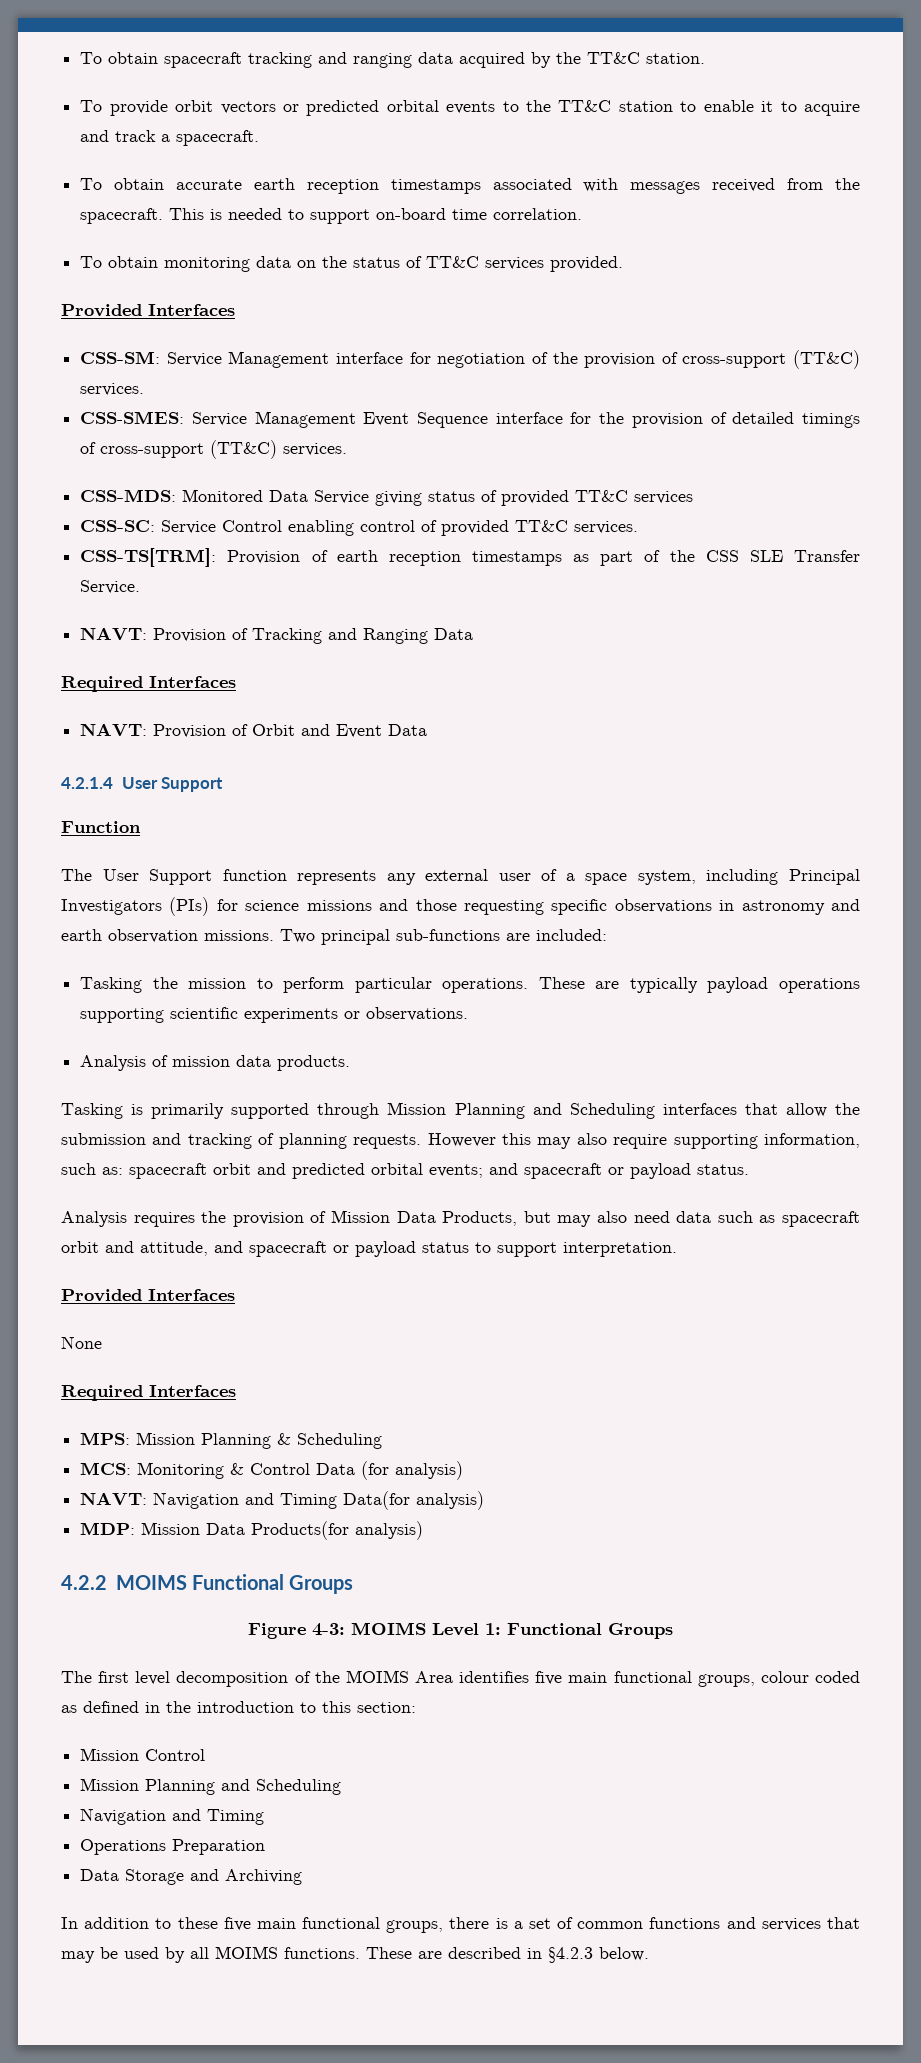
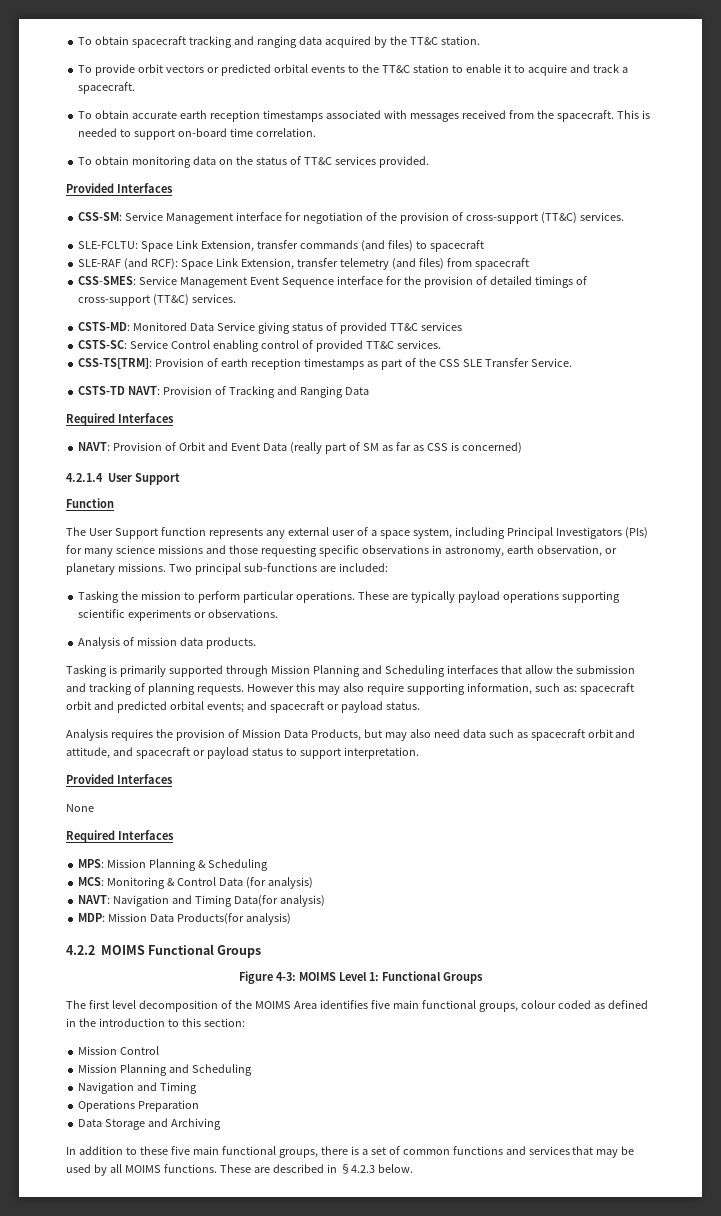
+ SLE-FCLTU: Space Link Extension, transfer commands (and files) to spacecraft
+ SLE-RAF (and RCF): Space Link Extension, transfer telemetry (and files) from spacecraft
- CSS-MDS: Monitored Data Service giving status of provided TT&C services
+ CSTS-MD: Monitored Data Service giving status of provided TT&C services
- CSS-SC: Service Control enabling control of provided TT&C services.
+ CSTS-SC: Service Control enabling control of provided TT&C services.
- NAVT: Provision of Tracking and Ranging Data
+ CSTS-TD NAVT: Provision of Tracking and Ranging Data
- NAVT: Provision of Orbit and Event Data
+ NAVT: Provision of Orbit and Event Data (really part of SM as far as CSS is concerned)
- The User Support function represents any external user of a space system, including Principal Investigators (PIs) for science missions and those requesting specific observations in astronomy and earth observation missions.
+ The User Support function represents any external user of a space system, including Principal Investigators (PIs) for many science missions and those requesting specific observations in astronomy, earth observation, or planetary missions.

